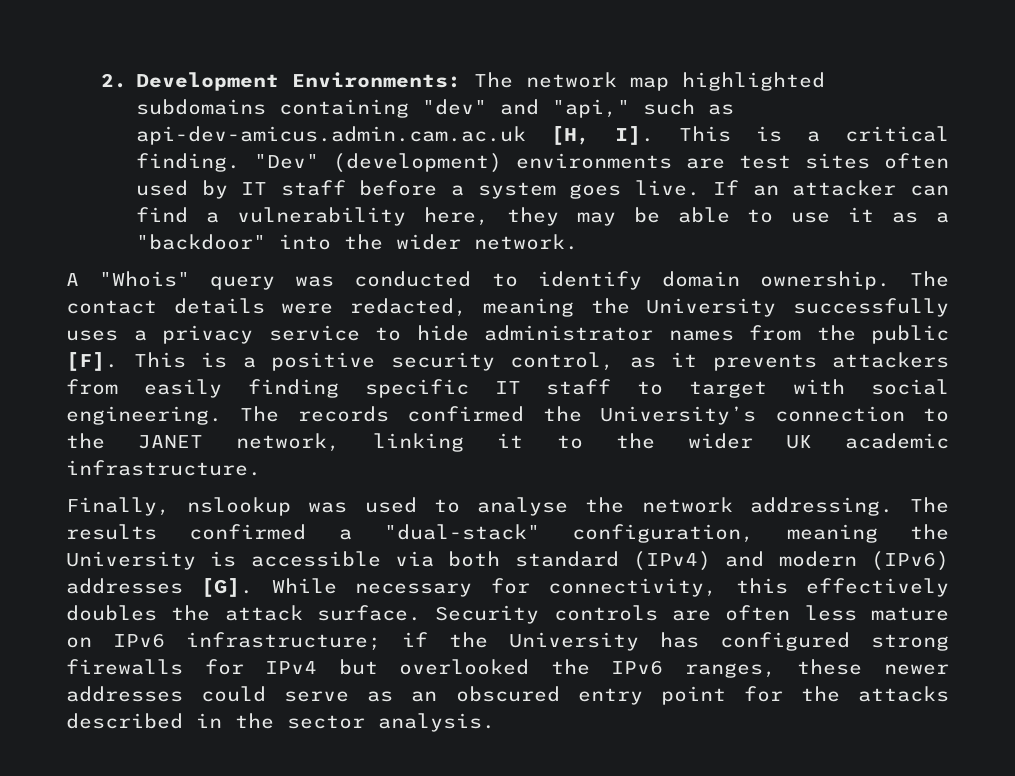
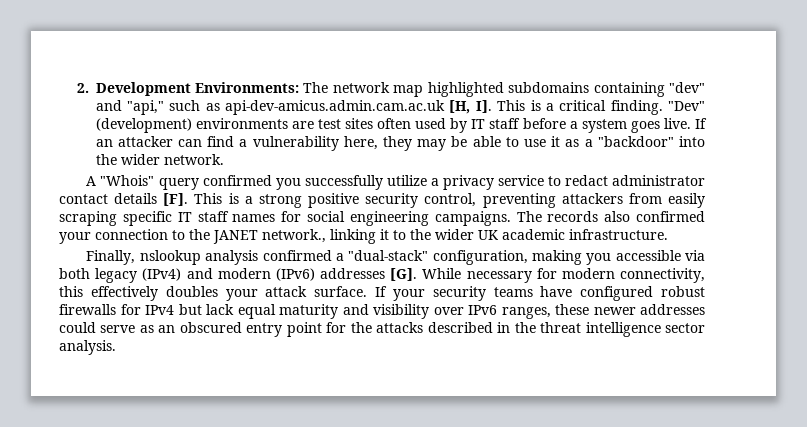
- A "Whois" query was conducted to identify domain ownership. The contact details were redacted, meaning the University successfully uses a privacy service to hide administrator names from the public [F]. This is a positive security control, as it prevents attackers from easily finding specific IT staff to target with social engineering. The records confirmed the University’s connection to the JANET network, linking it to the wider UK academic infrastructure.
+ A "Whois" query confirmed you successfully utilize a privacy service to redact administrator contact details [F]. This is a strong positive security control, preventing attackers from easily scraping specific IT staff names for social engineering campaigns. The records also confirmed your connection to the JANET network., linking it to the wider UK academic infrastructure.
- Finally, nslookup was used to analyse the network addressing. The results confirmed a "dual-stack" configuration, meaning the University is accessible via both standard (IPv4) and modern (IPv6) addresses [G]. While necessary for connectivity, this effectively doubles the attack surface.
+ Finally, nslookup analysis confirmed a "dual-stack" configuration, making you accessible via both legacy (IPv4) and modern (IPv6) addresses [G]. While necessary for modern connectivity, this effectively doubles your attack surface.
- Security controls are often less mature on IPv6 infrastructure; if the University has configured strong firewalls for IPv4 but overlooked the IPv6 ranges, these newer addresses could serve as an obscured entry point for the attacks described in the sector analysis.
+ If your security teams have configured robust firewalls for IPv4 but lack equal maturity and visibility over IPv6 ranges, these newer addresses could serve as an obscured entry point for the attacks described in the threat intelligence sector analysis.

